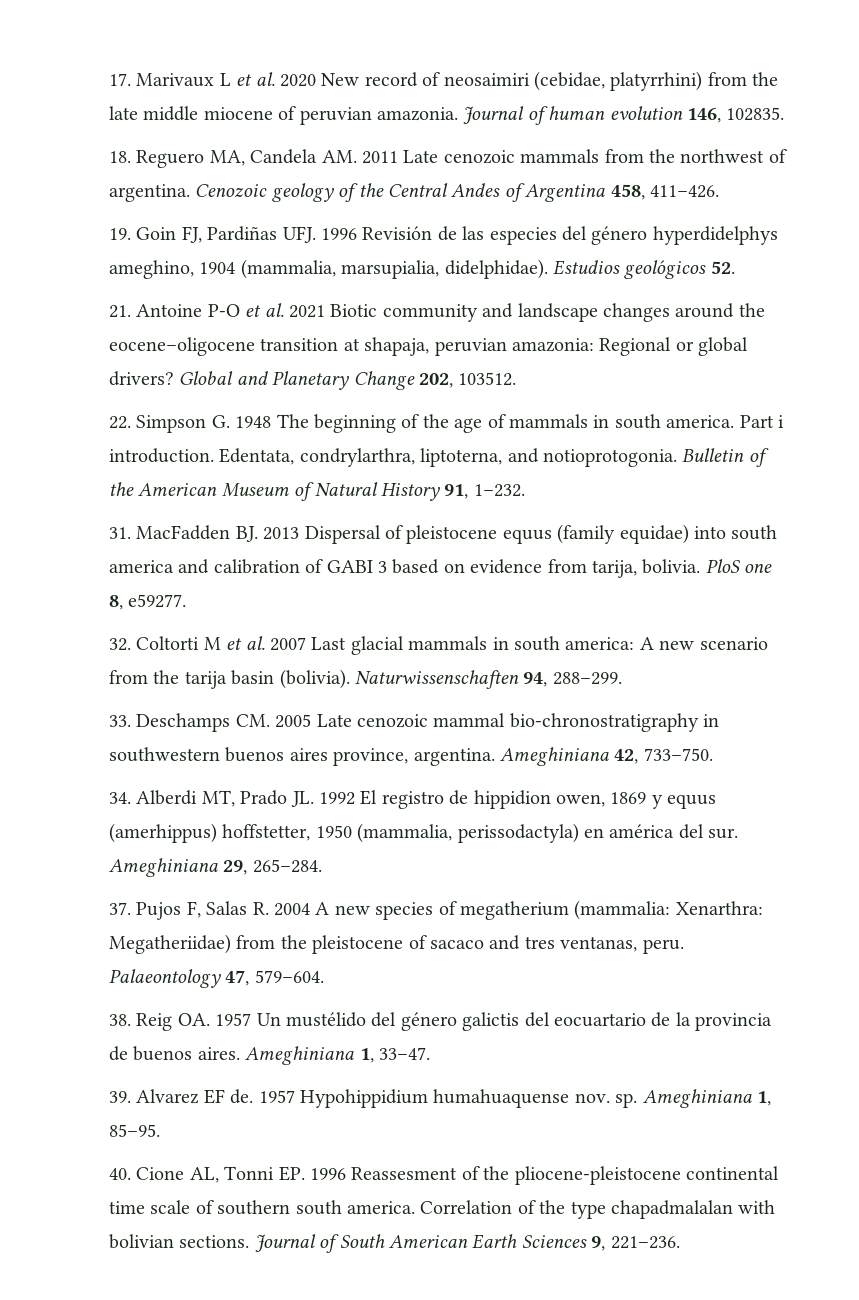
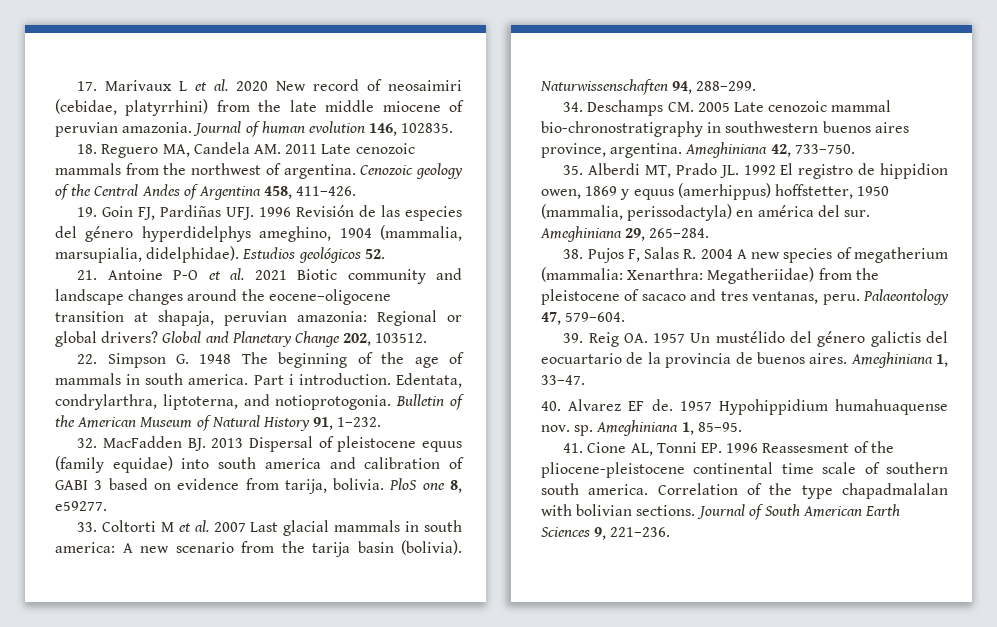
- 31. MacFadden BJ. 2013 Dispersal of pleistocene equus (family equidae) into south america and calibration of GABI 3 based on evidence from tarija, bolivia.
+ 32. MacFadden BJ. 2013 Dispersal of pleistocene equus (family equidae) into south america and calibration of GABI 3 based on evidence from tarija, bolivia.
- 32. Coltorti M et al. 2007 Last glacial mammals in south america: A new scenario from the tarija basin (bolivia).
+ 33. Coltorti M et al. 2007 Last glacial mammals in south america: A new scenario from the tarija basin (bolivia).
- 33. Deschamps CM. 2005 Late cenozoic mammal bio-chronostratigraphy in southwestern buenos aires province, argentina.
+ 34. Deschamps CM. 2005 Late cenozoic mammal bio-chronostratigraphy in southwestern buenos aires province, argentina.
- 34. Alberdi MT, Prado JL. 1992 El registro de hippidion owen, 1869 y equus (amerhippus) hoffstetter, 1950 (mammalia, perissodactyla) en américa del sur.
+ 35. Alberdi MT, Prado JL. 1992 El registro de hippidion owen, 1869 y equus (amerhippus) hoffstetter, 1950 (mammalia, perissodactyla) en américa del sur.
- 37. Pujos F, Salas R. 2004 A new species of megatherium (mammalia: Xenarthra: Megatheriidae) from the pleistocene of sacaco and tres ventanas, peru.
+ 38. Pujos F, Salas R. 2004 A new species of megatherium (mammalia: Xenarthra: Megatheriidae) from the pleistocene of sacaco and tres ventanas, peru.
- 38. Reig OA. 1957 Un mustélido del género galictis del eocuartario de la provincia de buenos aires.
+ 39. Reig OA. 1957 Un mustélido del género galictis del eocuartario de la provincia de buenos aires.
- 39. Alvarez EF de.
+ 40. Alvarez EF de.
- 40. Cione AL, Tonni EP. 1996 Reassesment of the pliocene-pleistocene continental time scale of southern south america.
+ 41. Cione AL, Tonni EP. 1996 Reassesment of the pliocene-pleistocene continental time scale of southern south america.

